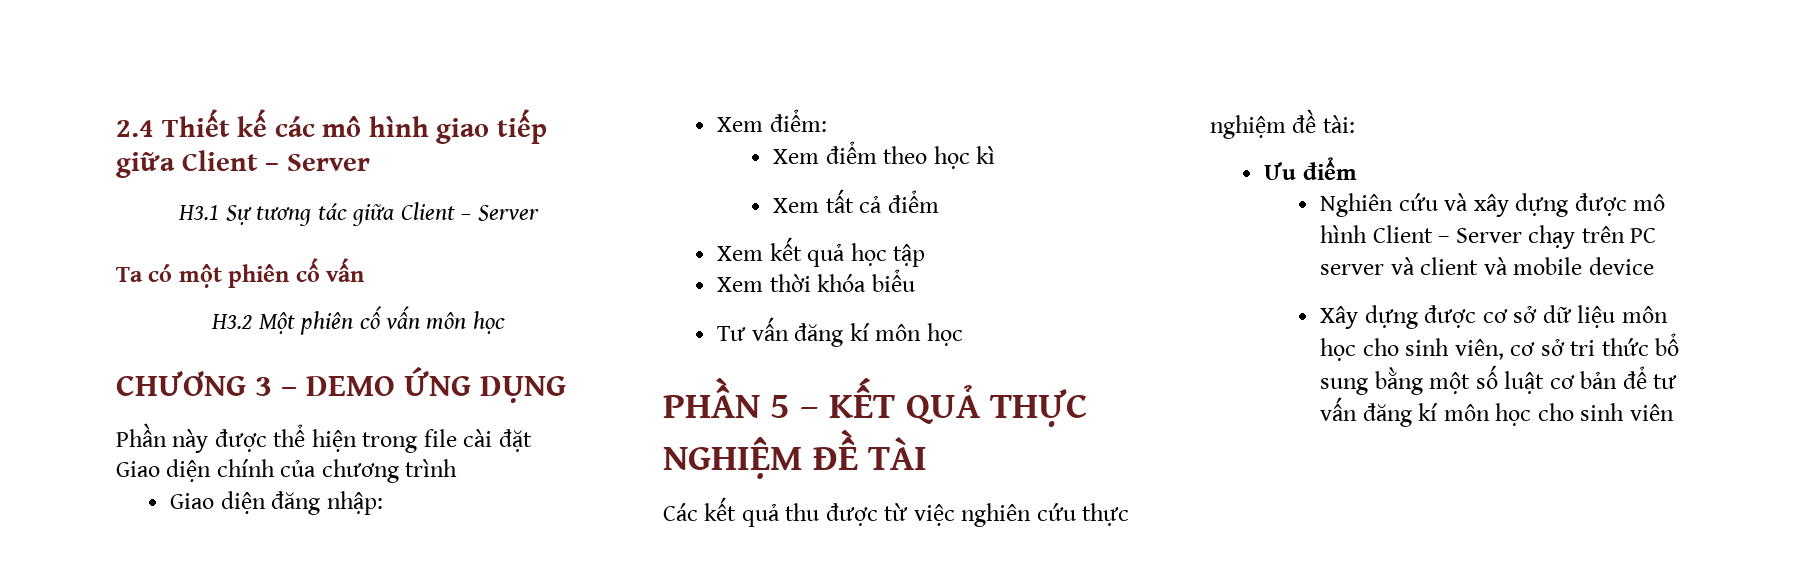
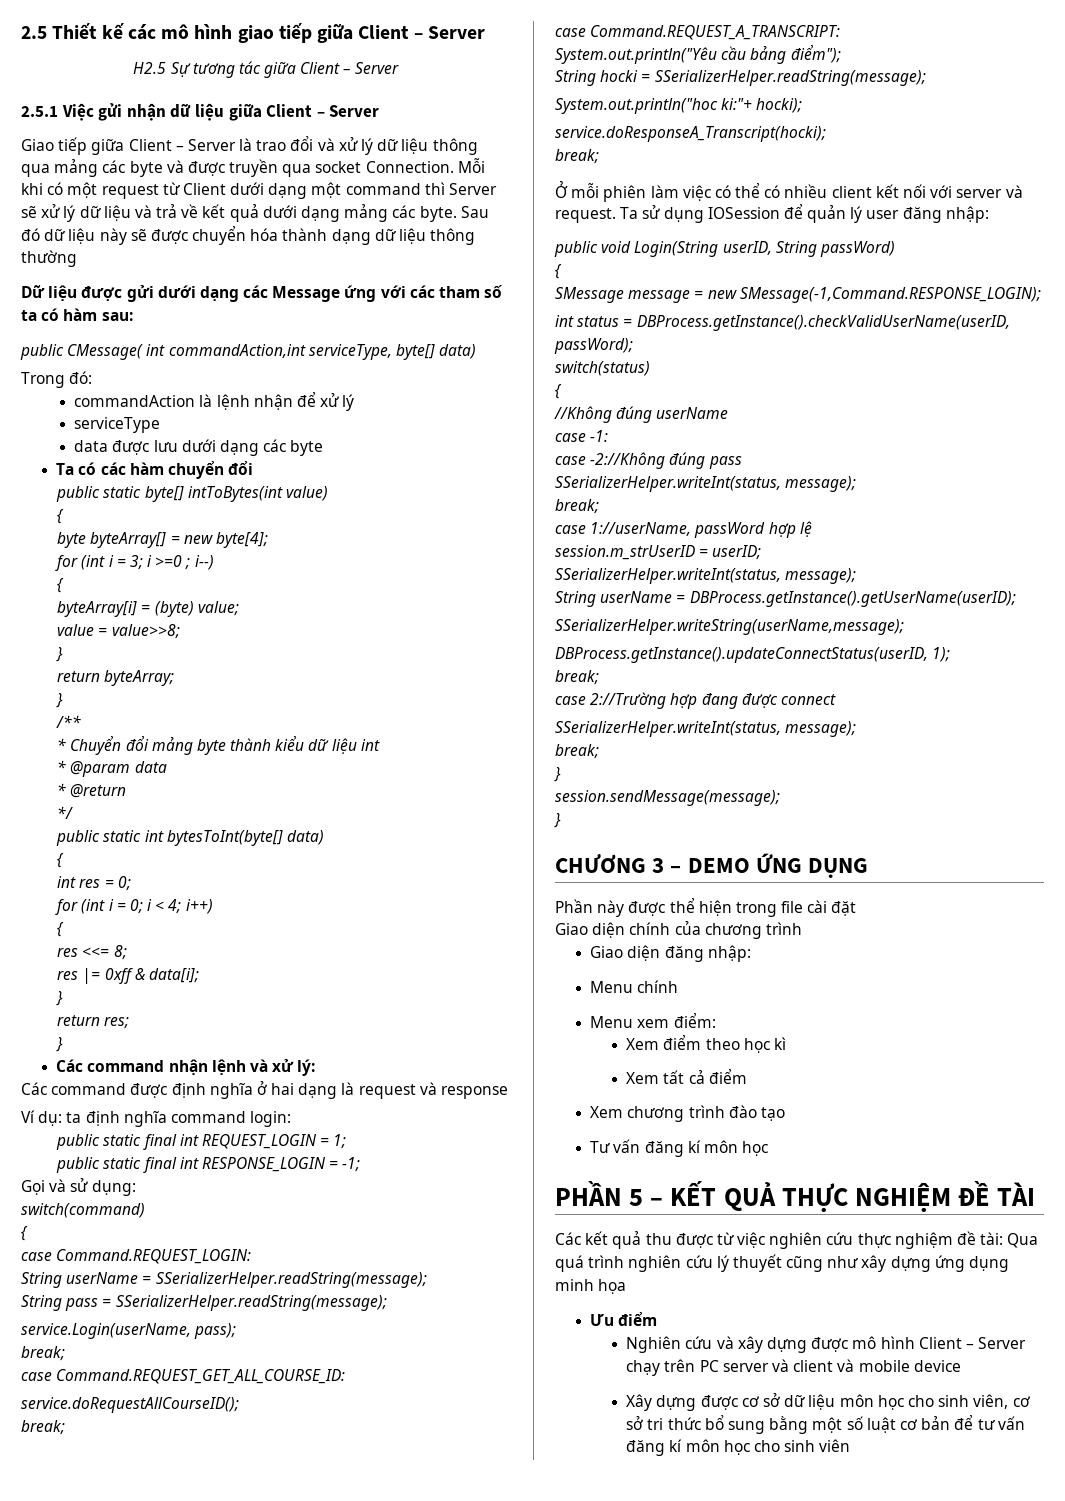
- 2.4 Thiết kế các mô hình giao tiếp giữa Client – Server
+ 2.5 Thiết kế các mô hình giao tiếp giữa Client – Server
- H3.1 Sự tương tác giữa Client – Server
+ H2.5 Sự tương tác giữa Client – Server
- Ta có một phiên cố vấn
- H3.2 Một phiên cố vấn môn học
+ 2.5.1 Việc gửi nhận dữ liệu giữa Client – Server
+ Giao tiếp giữa Client – Server là trao đổi và xử lý dữ liệu thông qua mảng các byte và được truyền qua socket Connection. Mỗi khi có một request từ Client dưới dạng một command thì Server sẽ xử lý dữ liệu và trả về kết quả dưới dạng mảng các byte. Sau đó dữ liệu này sẽ được chuyển hóa thành dạng dữ liệu thông thường
+ Dữ liệu được gửi dưới dạng các Message ứng với các tham số ta có hàm sau:
+ public CMessage( int commandAction,int serviceType, byte[] data)
+ Trong đó:
+ commandAction là lệnh nhận để xử lý
+ serviceType
+ data được lưu dưới dạng các byte
+ Ta có các hàm chuyển đổi
+ public static byte[] intToBytes(int value)
+ {
+ byte byteArray[] = new byte[4];
+ for (int i = 3; i >=0 ; i--)
+ {
+ byteArray[i] = (byte) value;
+ value = value>>8;
+ }
+ return byteArray;
+ }
+ /**
+ * Chuyển đổi mảng byte thành kiểu dữ liệu int
+ * @param data
+ * @return
+ */
+ public static int bytesToInt(byte[] data)
+ {
+ int res = 0;
+ for (int i = 0; i < 4; i++)
+ {
+ res <<= 8;
+ res |= 0xff & data[i];
+ }
+ return res;
+ }
+ Các command nhận lệnh và xử lý:
+ Các command được định nghĩa ở hai dạng là request và response
+ Ví dụ: ta định nghĩa command login:
+ public static final int REQUEST_LOGIN = 1;
+ public static final int RESPONSE_LOGIN = -1;
+ Gọi và sử dụng:
+ switch(command)
+ {
+ case Command.REQUEST_LOGIN:
+ String userName = SSerializerHelper.readString(message);
+ String pass = SSerializerHelper.readString(message);
+ service.Login(userName, pass);
+ break;
+ case Command.REQUEST_GET_ALL_COURSE_ID:
+ service.doRequestAllCourseID();
+ break;
+ case Command.REQUEST_A_TRANSCRIPT:
+ System.out.println("Yêu cầu bảng điểm");
+ String hocki = SSerializerHelper.readString(message);
+ System.out.println("hoc ki:"+ hocki);
+ service.doResponseA_Transcript(hocki);
+ break;
+ Ở mỗi phiên làm việc có thể có nhiều client kết nối với server và request. Ta sử dụng IOSession để quản lý user đăng nhập:
+ public void Login(String userID, String passWord)
+ {
+ SMessage message = new SMessage(-1,Command.RESPONSE_LOGIN);
+ int status = DBProcess.getInstance().checkValidUserName(userID, passWord);
+ switch(status)
+ {
+ //Không đúng userName
+ case -1:
+ case -2://Không đúng pass
+ SSerializerHelper.writeInt(status, message);
+ break;
+ case 1://userName, passWord hợp lệ
+ session.m_strUserID = userID;
+ SSerializerHelper.writeInt(status, message);
+ String userName = DBProcess.getInstance().getUserName(userID);
+ SSerializerHelper.writeString(userName,message);
+ DBProcess.getInstance().updateConnectStatus(userID, 1);
+ break;
+ case 2://Trường hợp đang được connect
+ SSerializerHelper.writeInt(status, message);
+ break;
+ }
+ session.sendMessage(message);
+ }
- Xem điểm:
+ Menu chính
+ Menu xem điểm:
- Xem kết quả học tập
- Xem thời khóa biểu
+ Xem chương trình đào tạo
- Các kết quả thu được từ việc nghiên cứu thực nghiệm đề tài:
+ Các kết quả thu được từ việc nghiên cứu thực nghiệm đề tài: Qua quá trình nghiên cứu lý thuyết cũng như xây dựng ứng dụng minh họa

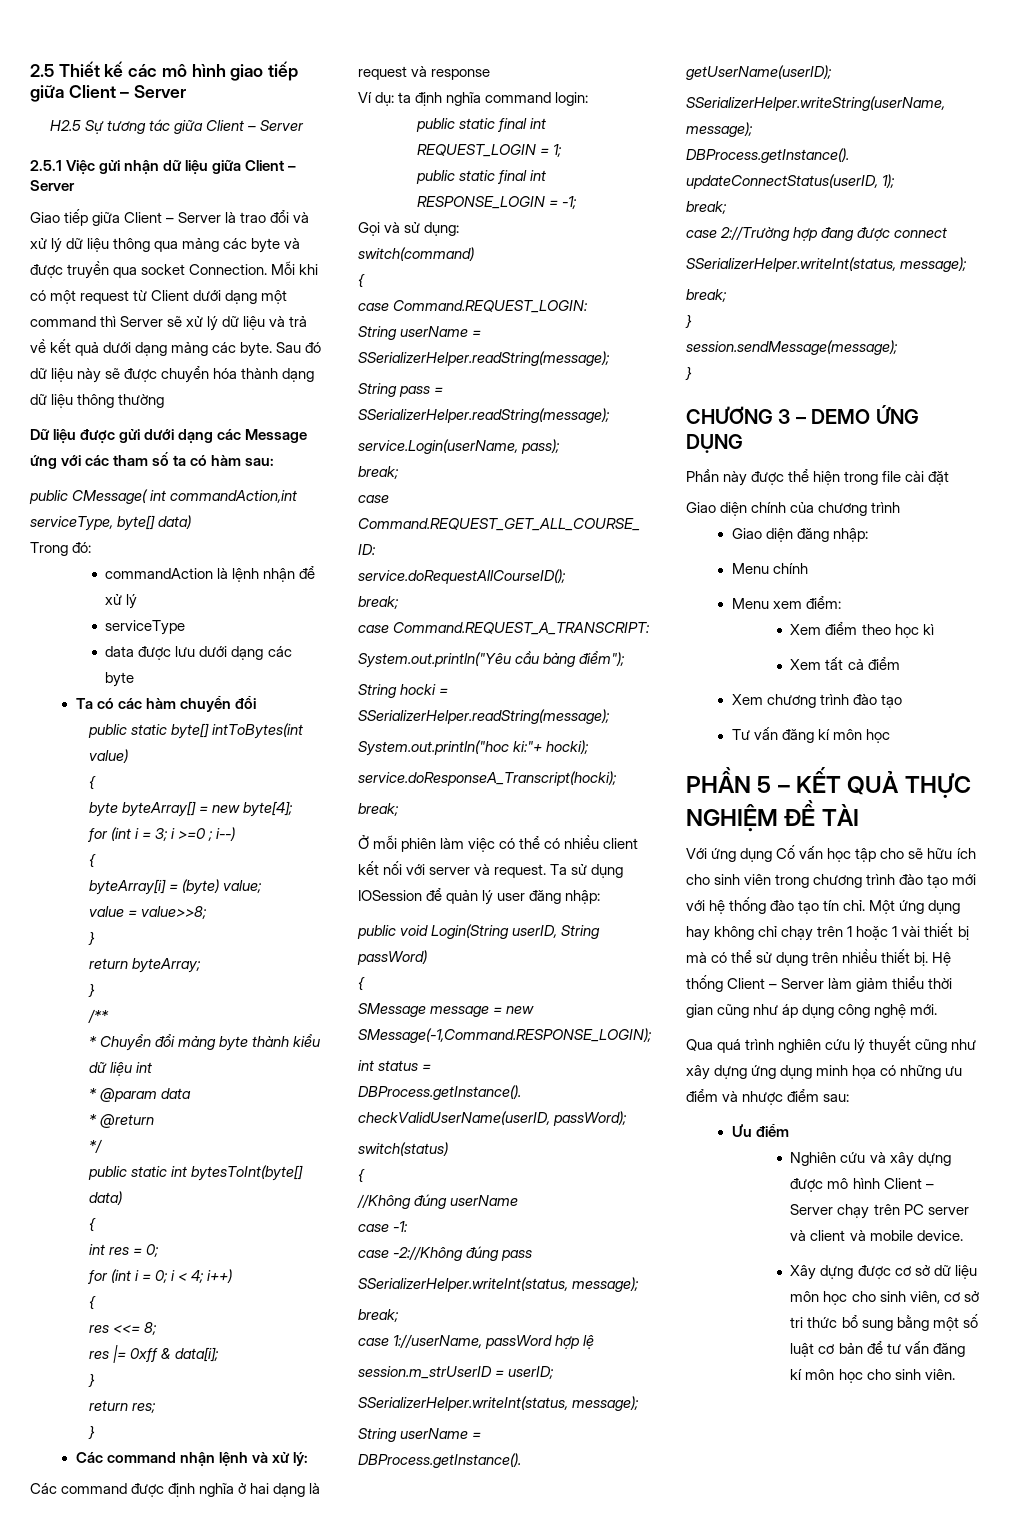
- Các kết quả thu được từ việc nghiên cứu thực nghiệm đề tài: Qua quá trình nghiên cứu lý thuyết cũng như xây dựng ứng dụng minh họa
+ Với ứng dụng Cố vấn học tập cho sẽ hữu ích cho sinh viên trong chương trình đào tạo mới với hệ thống đào tạo tín chỉ. Một ứng dụng hay không chỉ chạy trên 1 hoặc 1 vài thiết bị mà có thể sử dụng trên nhiều thiết bị. Hệ thống Client – Server làm giảm thiểu thời gian cũng như áp dụng công nghệ mới.
+ Qua quá trình nghiên cứu lý thuyết cũng như xây dựng ứng dụng minh họa có những ưu điểm và nhược điểm sau:
- Nghiên cứu và xây dựng được mô hình Client – Server chạy trên PC server và client và mobile device
+ Nghiên cứu và xây dựng được mô hình Client – Server chạy trên PC server và client và mobile device.
- Xây dựng được cơ sở dữ liệu môn học cho sinh viên, cơ sở tri thức bổ sung bằng một số luật cơ bản để tư vấn đăng kí môn học cho sinh viên
+ Xây dựng được cơ sở dữ liệu môn học cho sinh viên, cơ sở tri thức bổ sung bằng một số luật cơ bản để tư vấn đăng kí môn học cho sinh viên.

